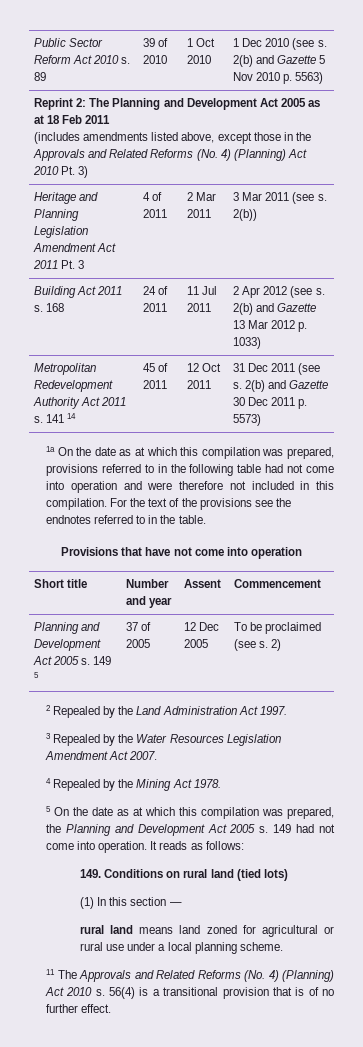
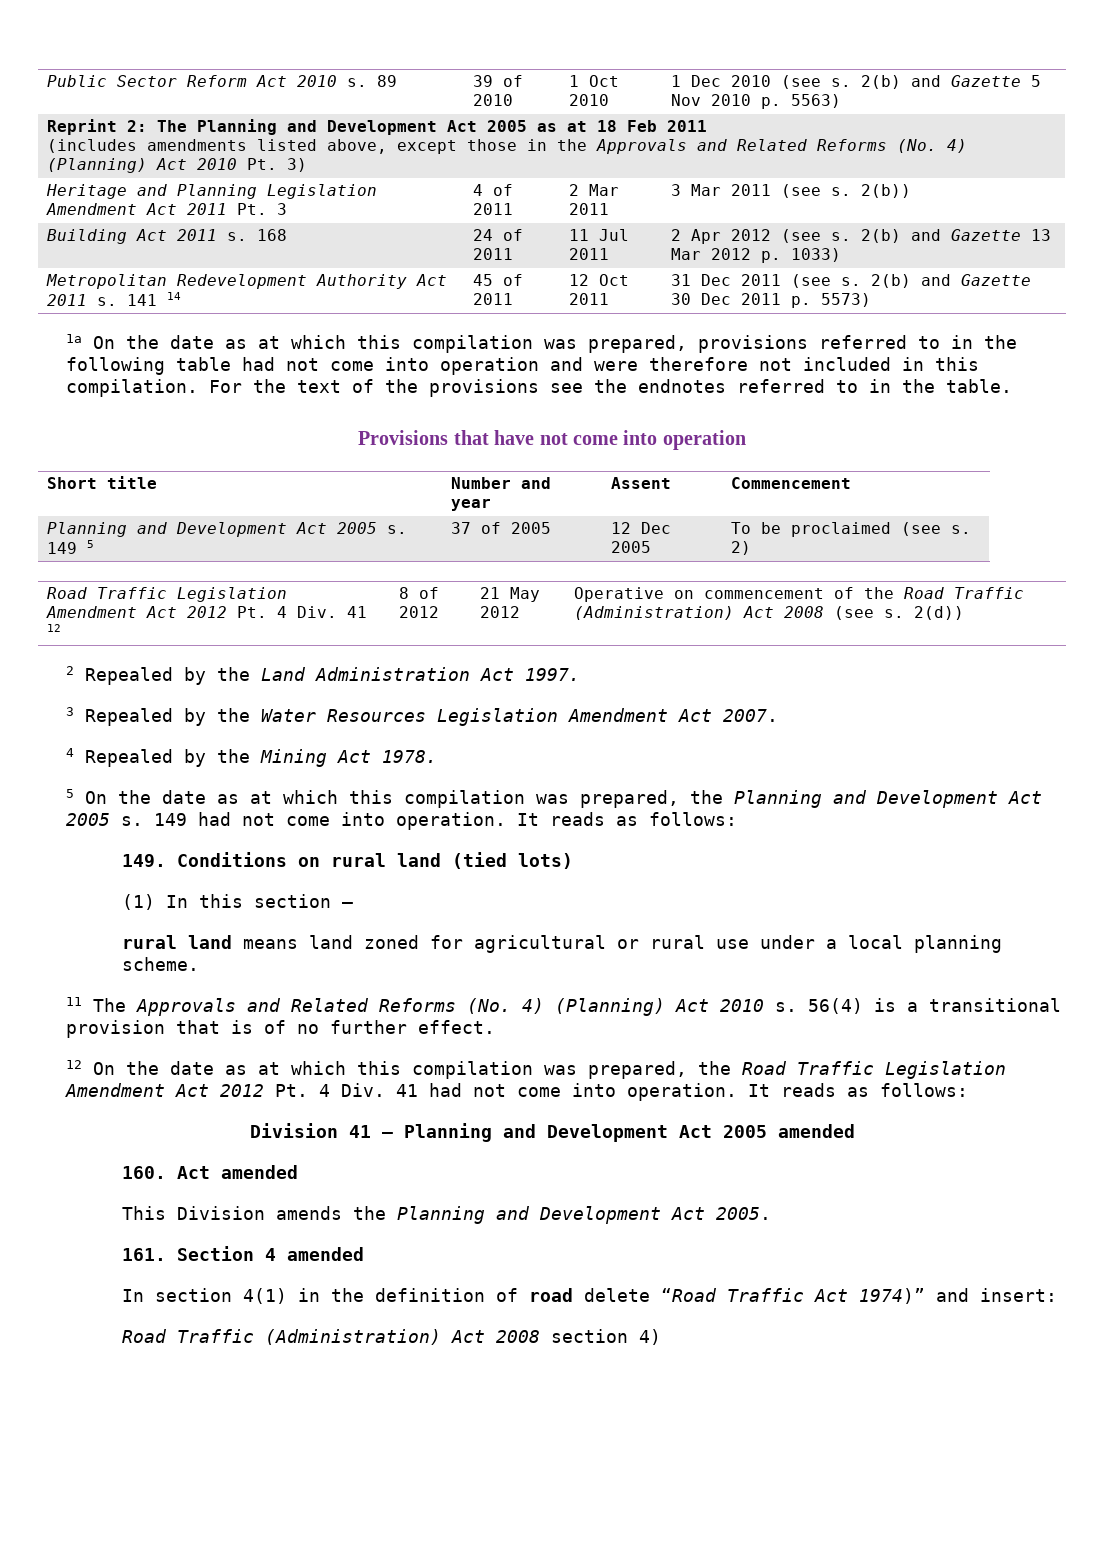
+ Road Traffic Legislation Amendment Act 2012 Pt. 4 Div. 41 12 | 8 of 2012 | 21 May 2012 | Operative on commencement of the Road Traffic (Administration) Act 2008 (see s. 2(d))
+ 12 On the date as at which this compilation was prepared, the Road Traffic Legislation Amendment Act 2012 Pt. 4 Div. 41 had not come into operation. It reads as follows:
+ Division 41 — Planning and Development Act 2005 amended
+ 160. Act amended
+ This Division amends the Planning and Development Act 2005.
+ 161. Section 4 amended
+ In section 4(1) in the definition of road delete “Road Traffic Act 1974)” and insert:
+ Road Traffic (Administration) Act 2008 section 4)

